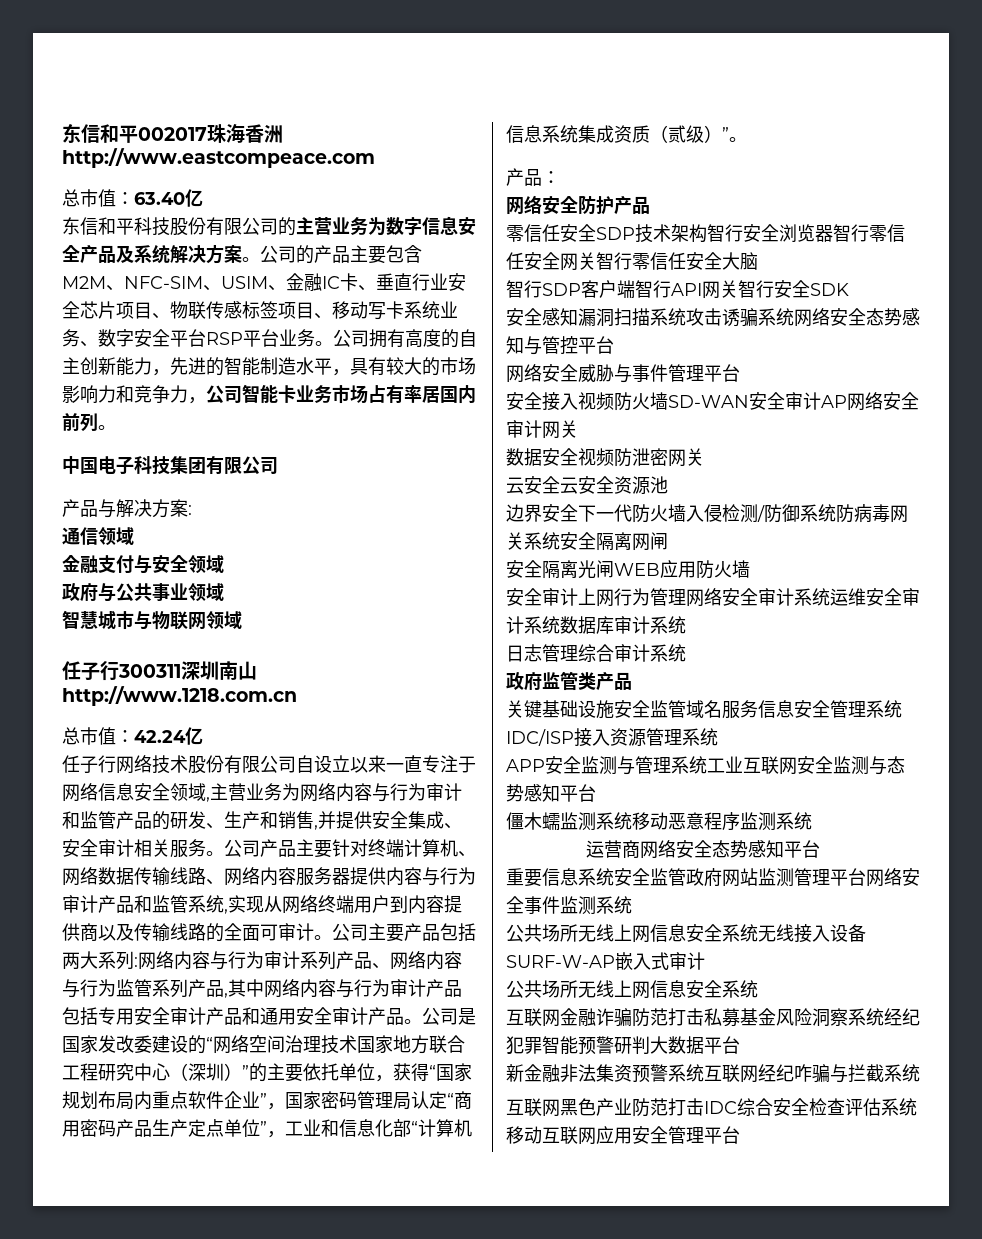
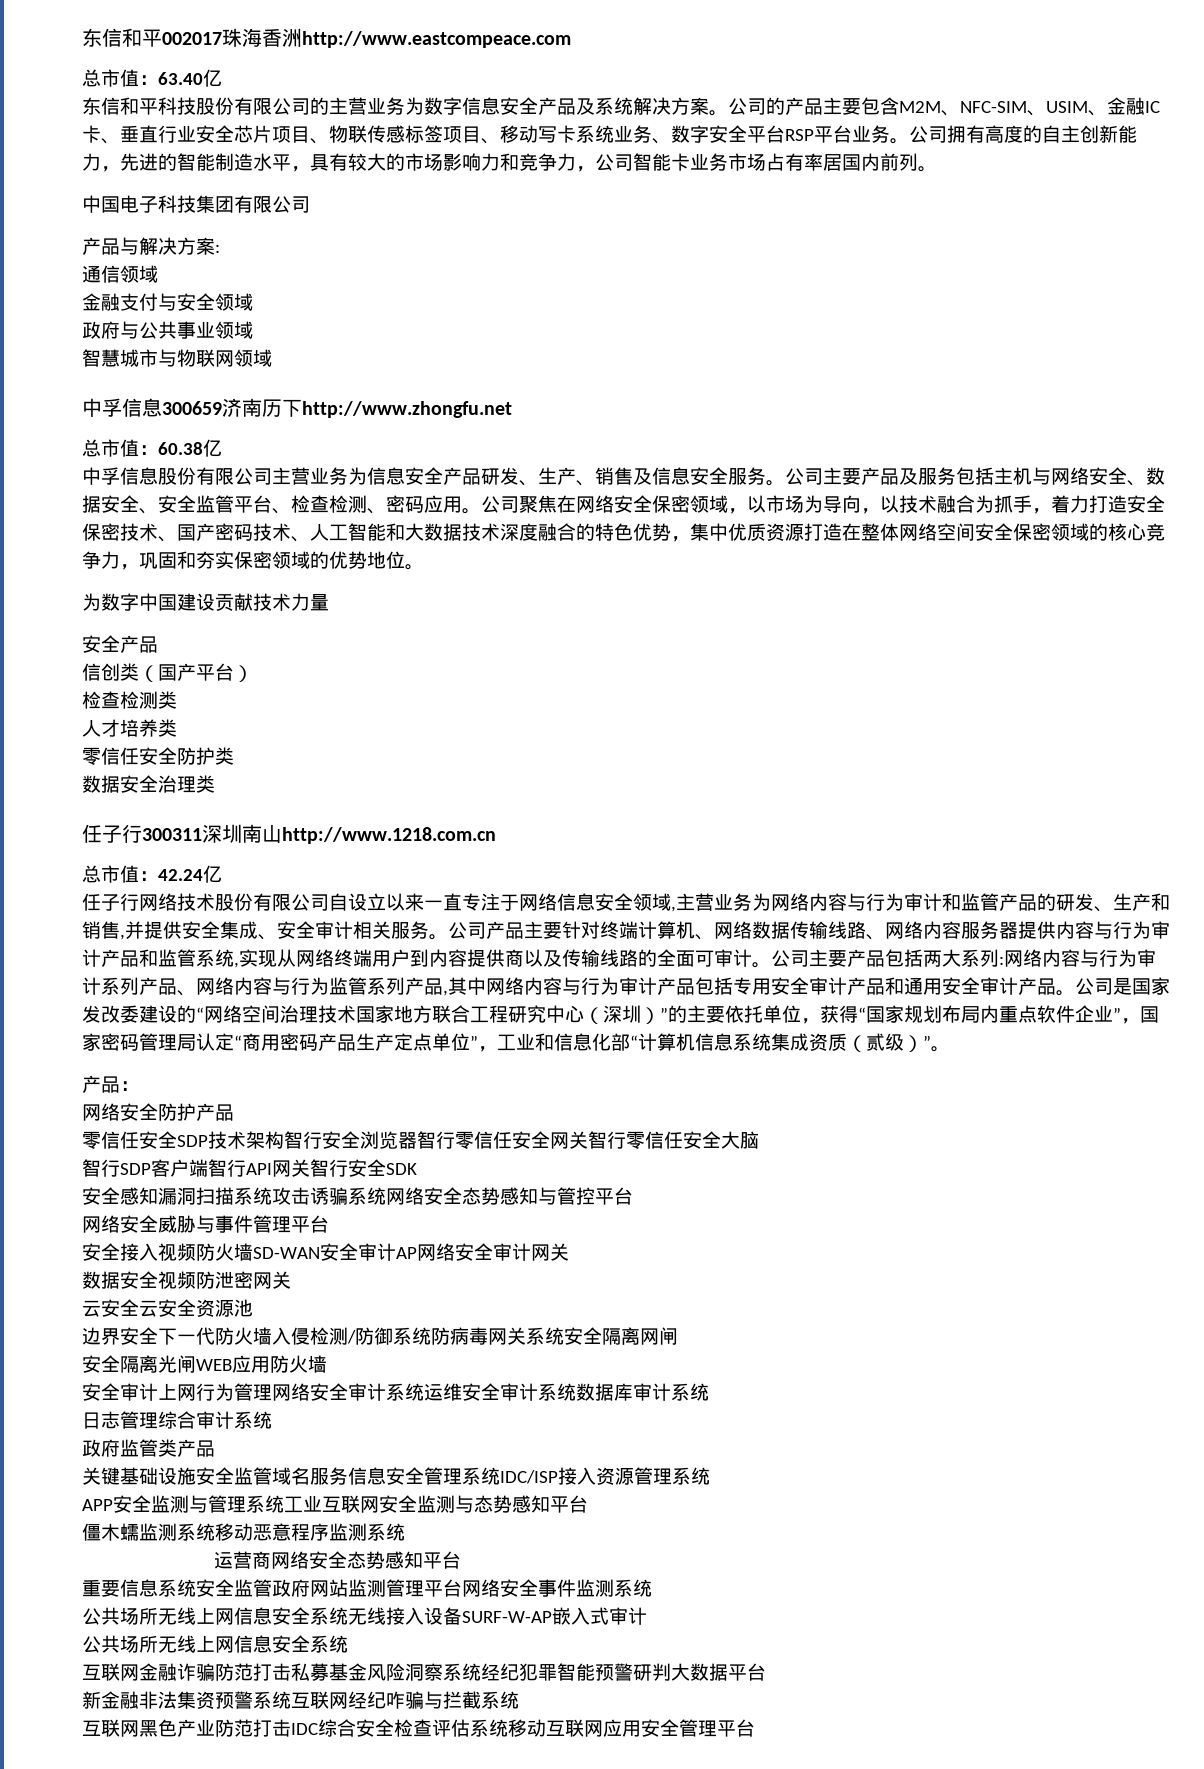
+ 中孚信息300659济南历下http://www.zhongfu.net
+ 总市值：60.38亿
+ 中孚信息股份有限公司主营业务为信息安全产品研发、生产、销售及信息安全服务。公司主要产品及服务包括主机与网络安全、数据安全、安全监管平台、检查检测、密码应用。公司聚焦在网络安全保密领域，以市场为导向，以技术融合为抓手，着力打造安全保密技术、国产密码技术、人工智能和大数据技术深度融合的特色优势，集中优质资源打造在整体网络空间安全保密领域的核心竞争力，巩固和夯实保密领域的优势地位。
+ 为数字中国建设贡献技术力量
+ 安全产品
+ 信创类（国产平台）
+ 检查检测类
+ 人才培养类
+ 零信任安全防护类
+ 数据安全治理类

